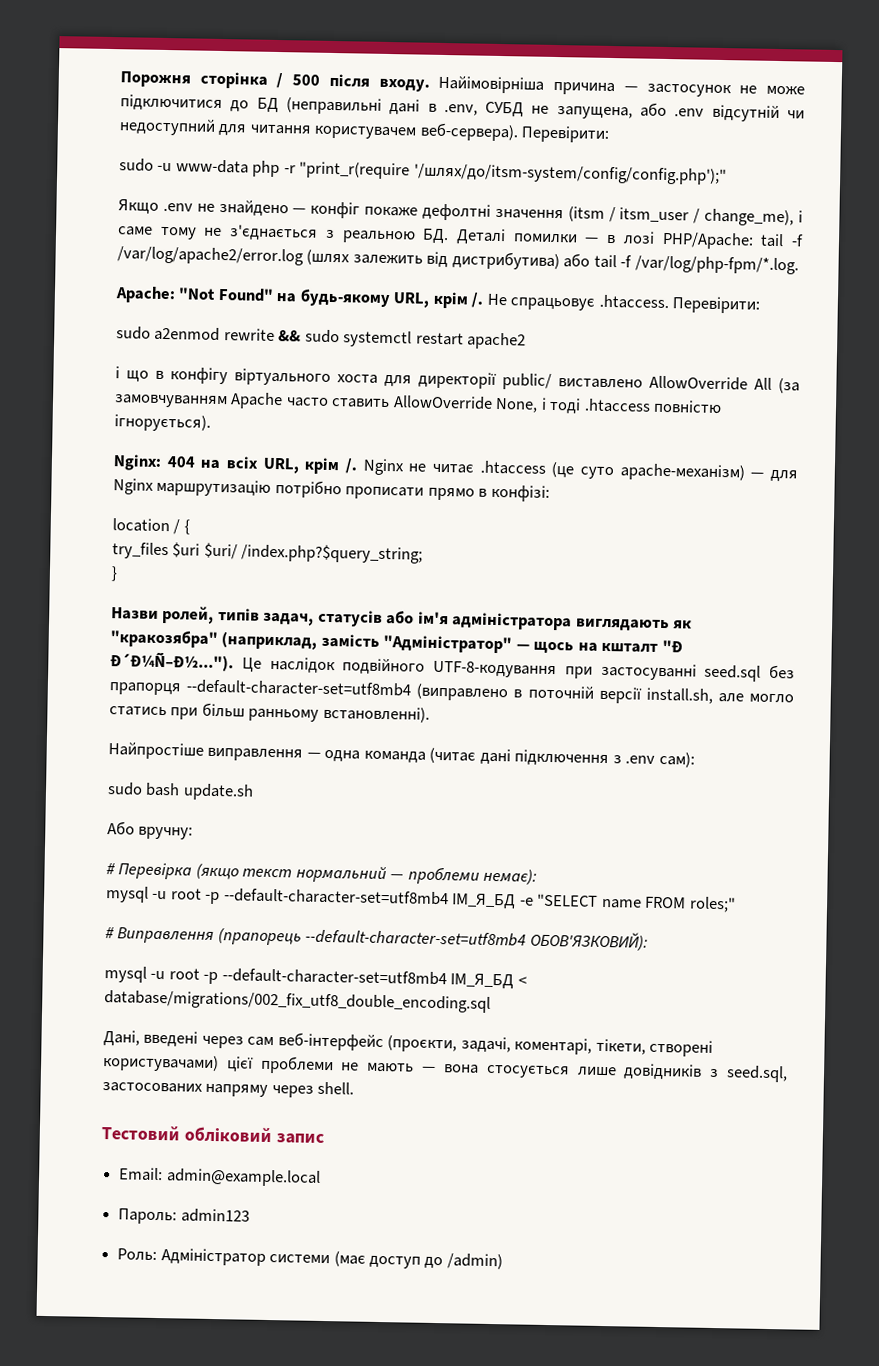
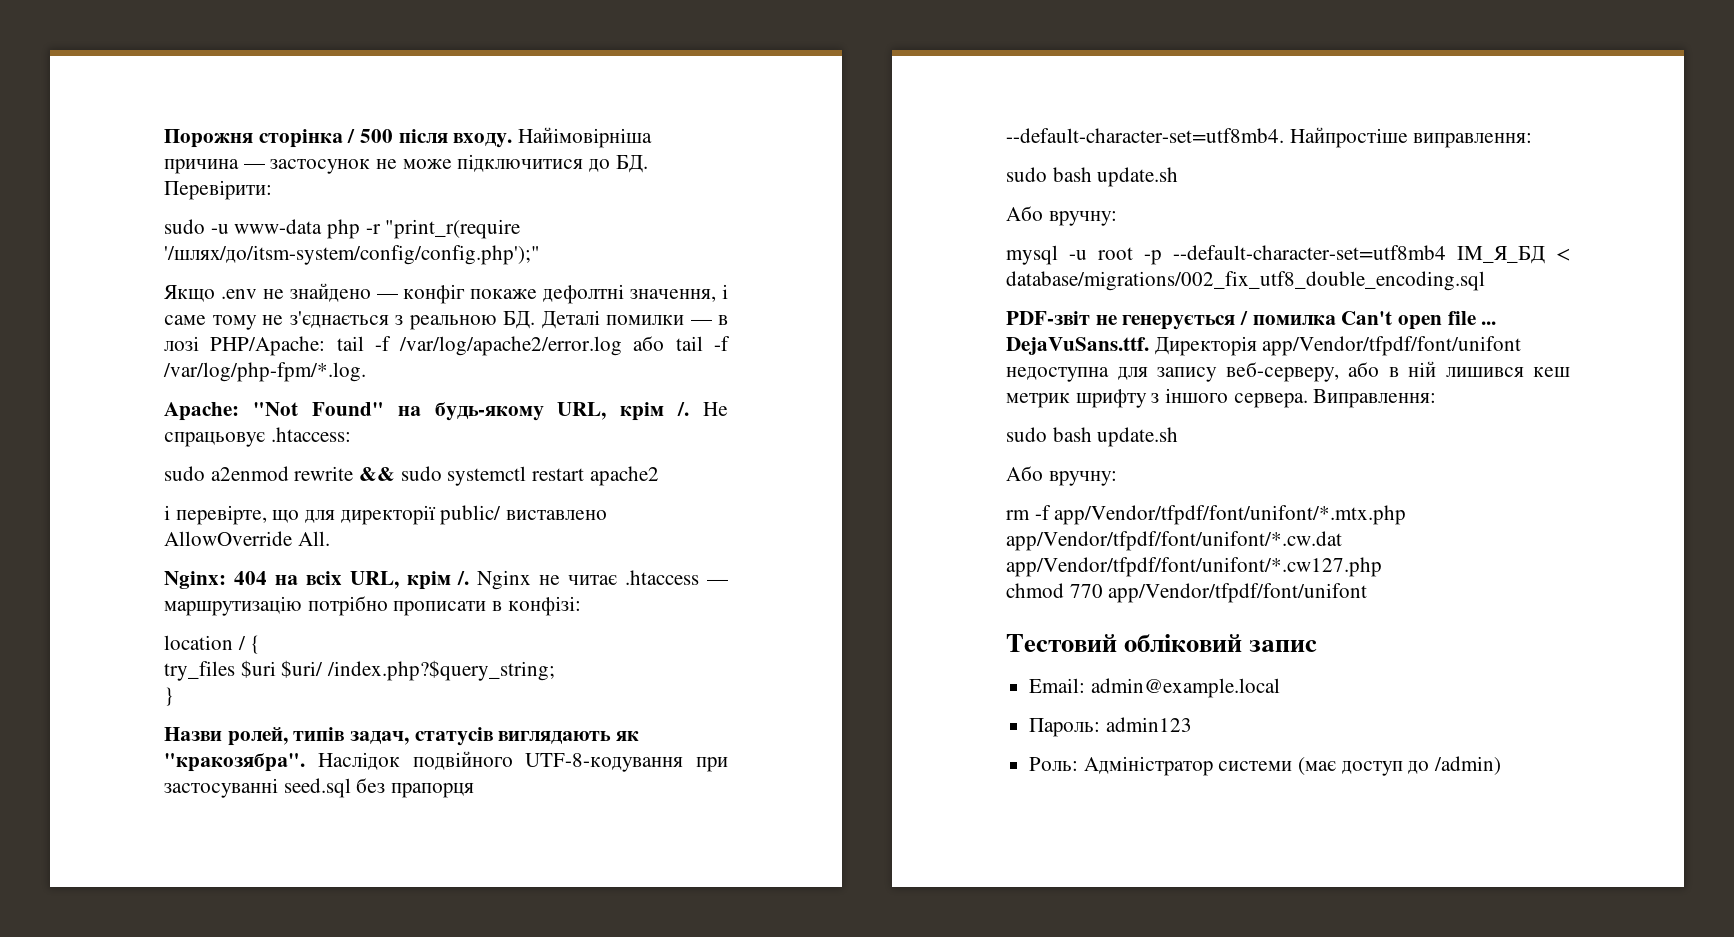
- Найімовірніша причина — застосунок не може підключитися до БД (неправильні дані в .env, СУБД не запущена, або .env відсутній чи недоступний для читання користувачем веб-сервера). Перевірити:
+ Найімовірніша причина — застосунок не може підключитися до БД. Перевірити:
- Якщо .env не знайдено — конфіг покаже дефолтні значення (itsm / itsm_user / change_me), і саме тому не з'єднається з реальною БД. Деталі помилки — в лозі PHP/Apache: tail -f /var/log/apache2/error.log (шлях залежить від дистрибутива) або tail -f /var/log/php-fpm/*.log.
+ Якщо .env не знайдено — конфіг покаже дефолтні значення, і саме тому не з'єднається з реальною БД. Деталі помилки — в лозі PHP/Apache: tail -f /var/log/apache2/error.log або tail -f /var/log/php-fpm/*.log.
- Не спрацьовує .htaccess. Перевірити:
+ Не спрацьовує .htaccess:
- і що в конфігу віртуального хоста для директорії public/ виставлено AllowOverride All (за замовчуванням Apache часто ставить AllowOverride None, і тоді .htaccess повністю ігнорується).
+ і перевірте, що для директорії public/ виставлено AllowOverride All.
- Nginx не читає .htaccess (це суто apache-механізм) — для Nginx маршрутизацію потрібно прописати прямо в конфізі:
+ Nginx не читає .htaccess — маршрутизацію потрібно прописати в конфізі:
- Назви ролей, типів задач, статусів або ім'я адміністратора виглядають як "кракозябра" (наприклад, замість "Адміністратор" — щось на кшталт "Ð Ð´Ð¼Ñ–Ð½..."). Це наслідок подвійного UTF-8-кодування при застосуванні seed.sql без прапорця --default-character-set=utf8mb4 (виправлено в поточній версії install.sh, але могло статись при більш ранньому встановленні).
- Найпростіше виправлення — одна команда (читає дані підключення з .env сам):
+ Назви ролей, типів задач, статусів виглядають як "кракозябра". Наслідок подвійного UTF-8-кодування при застосуванні seed.sql без прапорця --default-character-set=utf8mb4. Найпростіше виправлення:
  sudo bash update.sh
  Або вручну:
- # Перевірка (якщо текст нормальний — проблеми немає):
- mysql -u root -p --default-character-set=utf8mb4 ІМ_Я_БД -e "SELECT name FROM roles;"
- # Виправлення (прапорець --default-character-set=utf8mb4 ОБОВ'ЯЗКОВИЙ):
- Дані, введені через сам веб-інтерфейс (проєкти, задачі, коментарі, тікети, створені користувачами) цієї проблеми не мають — вона стосується лише довідників з seed.sql, застосованих напряму через shell.
+ PDF-звіт не генерується / помилка Can't open file ... DejaVuSans.ttf. Директорія app/Vendor/tfpdf/font/unifont недоступна для запису веб-серверу, або в ній лишився кеш метрик шрифту з іншого сервера. Виправлення:
+ sudo bash update.sh
+ Або вручну:
+ rm -f app/Vendor/tfpdf/font/unifont/*.mtx.php app/Vendor/tfpdf/font/unifont/*.cw.dat app/Vendor/tfpdf/font/unifont/*.cw127.php
+ chmod 770 app/Vendor/tfpdf/font/unifont

